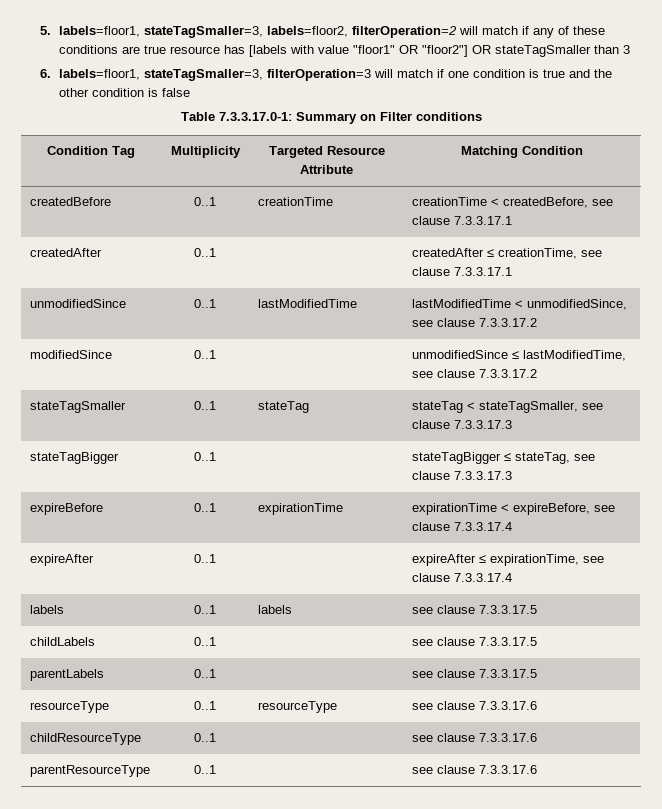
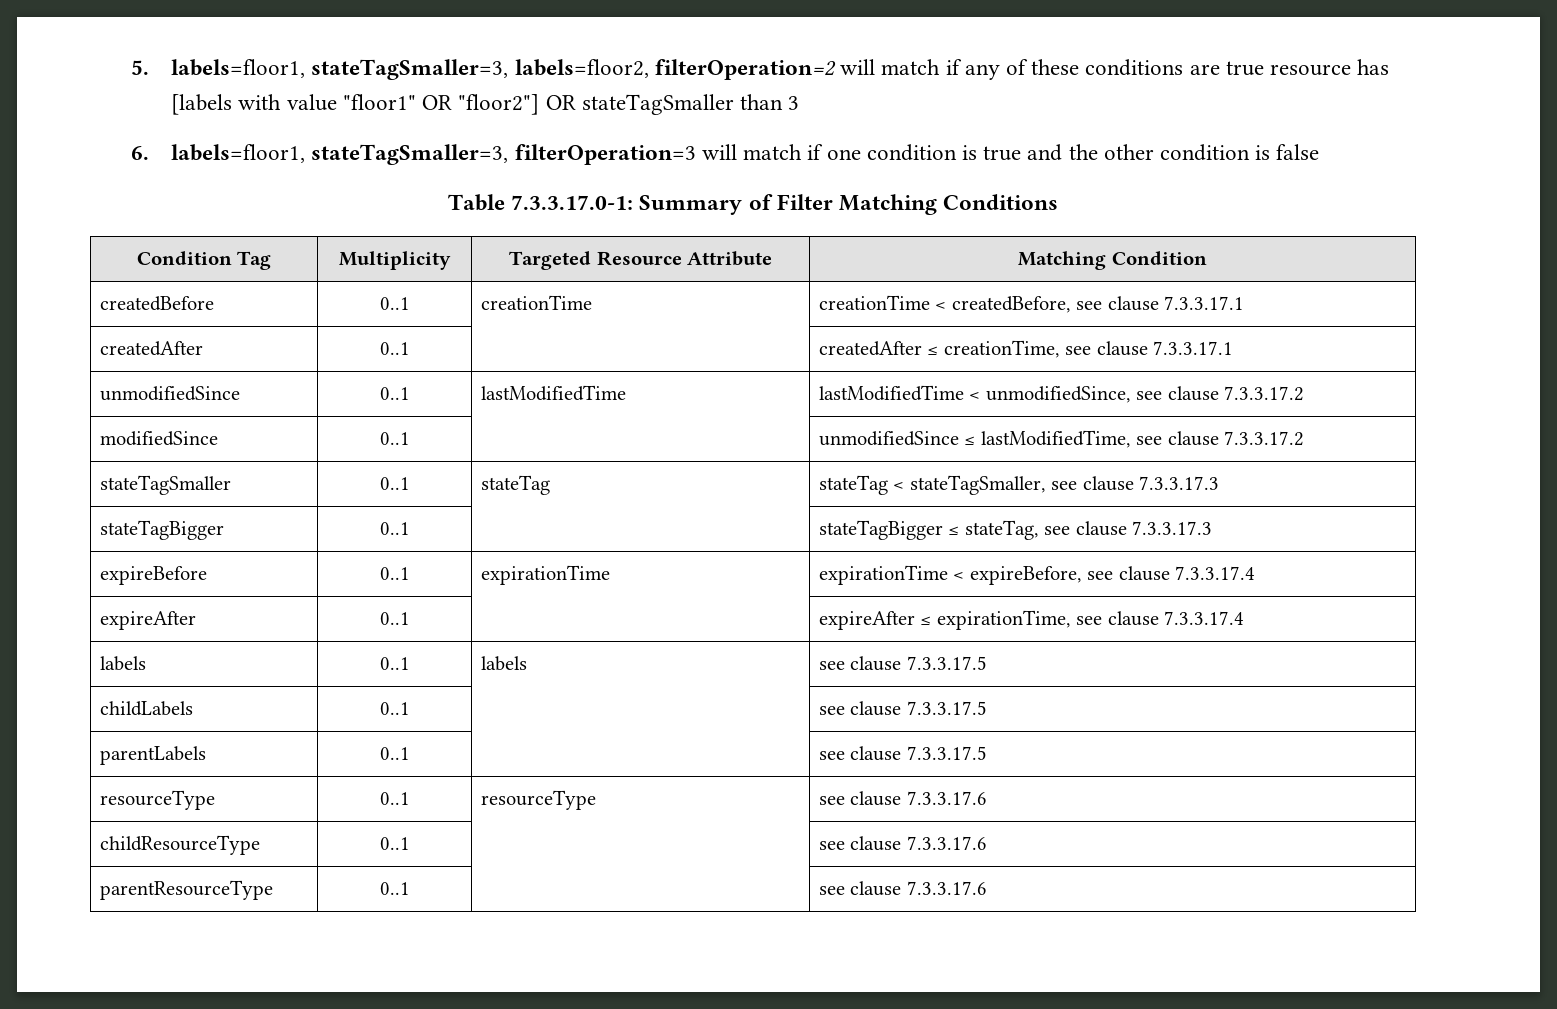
- Table 7.3.3.17.0-1: Summary on Filter conditions
+ Table 7.3.3.17.0-1: Summary of Filter Matching Conditions

